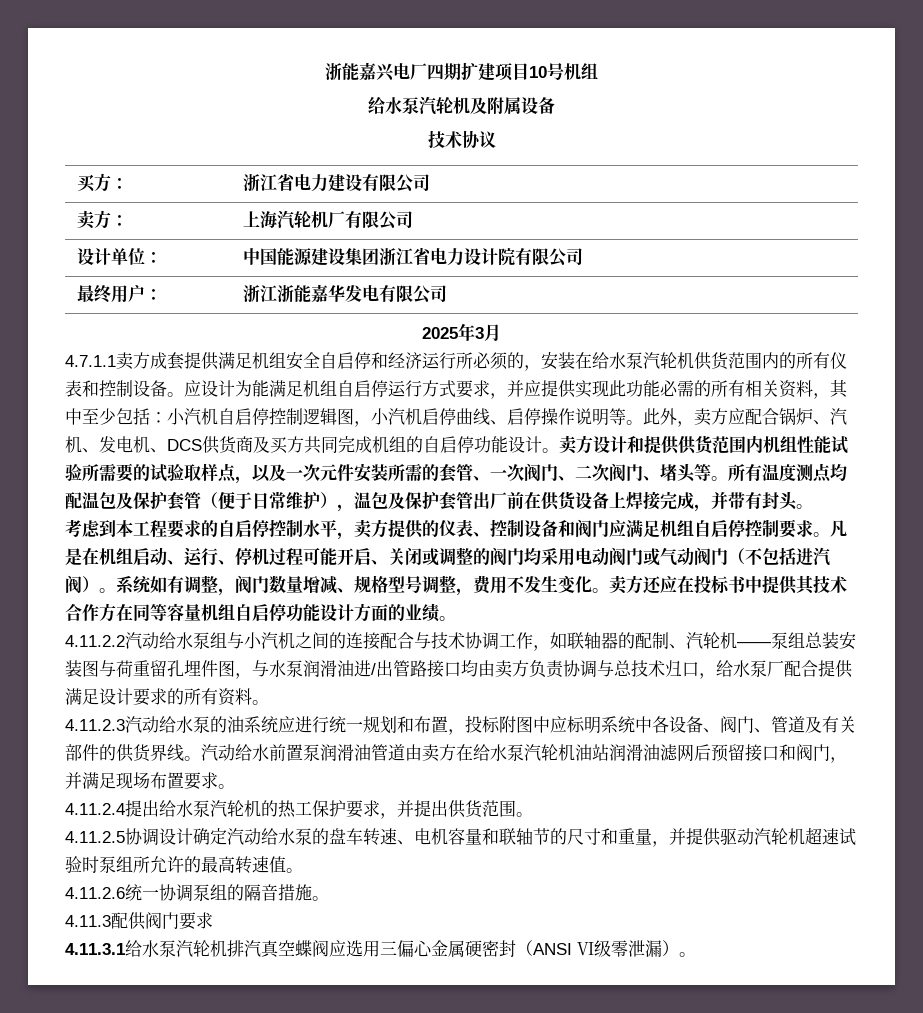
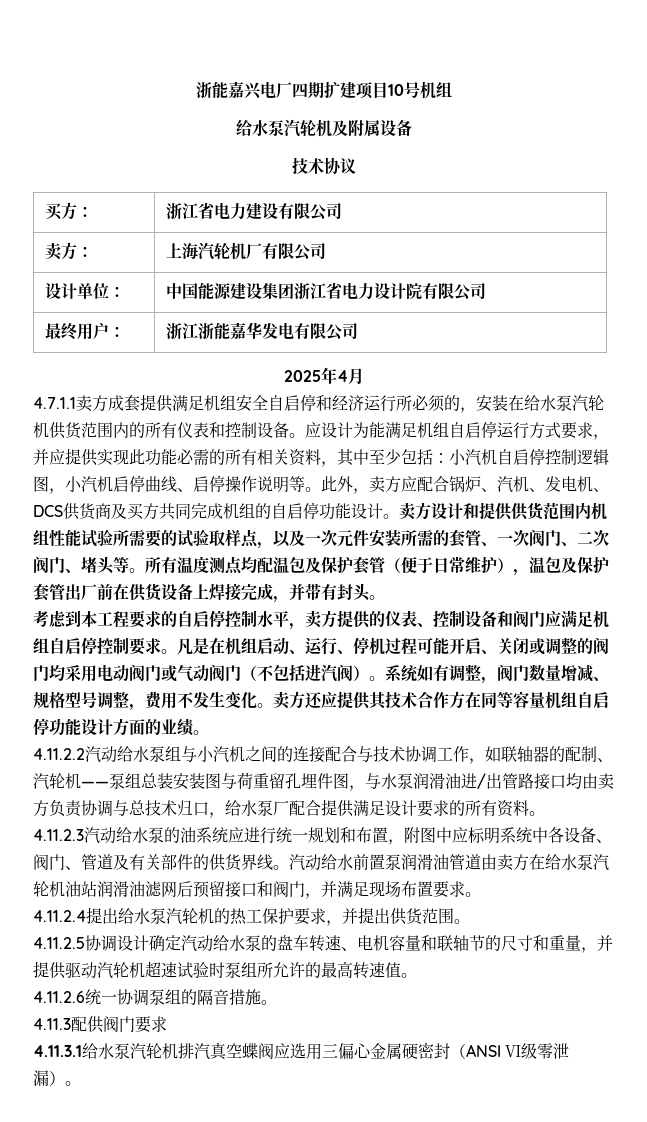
- 2025年3月
+ 2025年4月
- 卖方还应在投标书中提供其技术合作方在同等容量机组自启停功能设计方面的业绩。
+ 卖方还应提供其技术合作方在同等容量机组自启停功能设计方面的业绩。
- 4.11.2.3汽动给水泵的油系统应进行统一规划和布置，投标附图中应标明系统中各设备、阀门、管道及有关部件的供货界线。
+ 4.11.2.3汽动给水泵的油系统应进行统一规划和布置，附图中应标明系统中各设备、阀门、管道及有关部件的供货界线。

